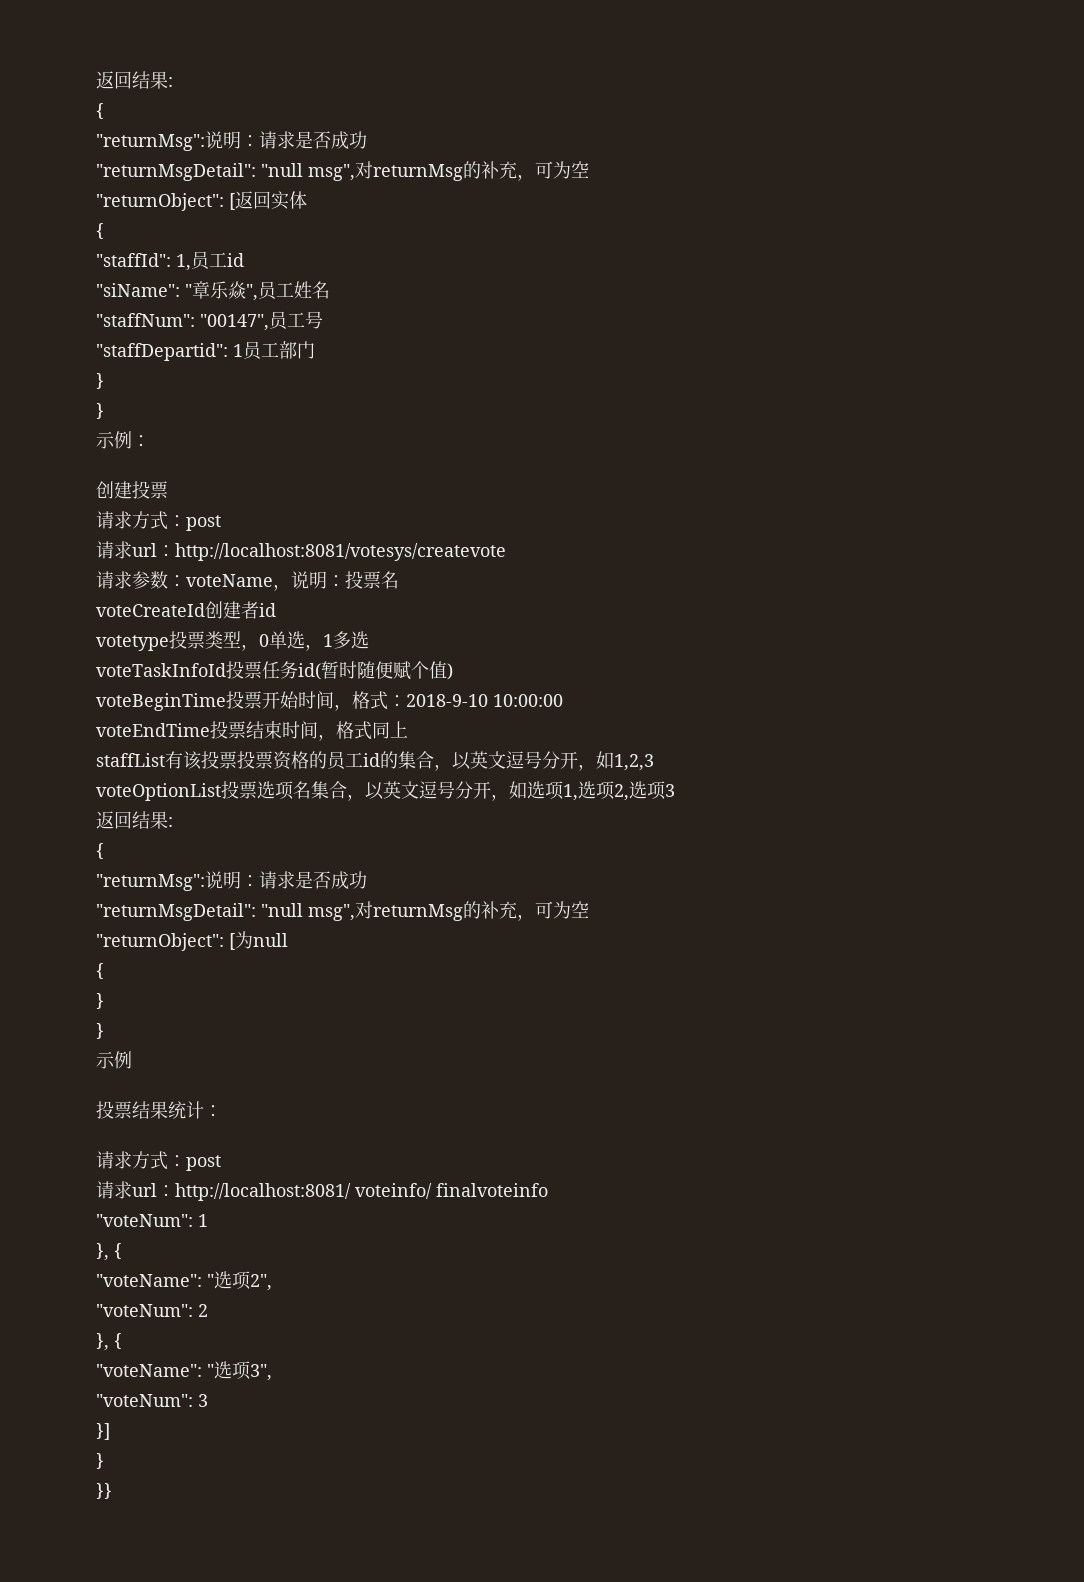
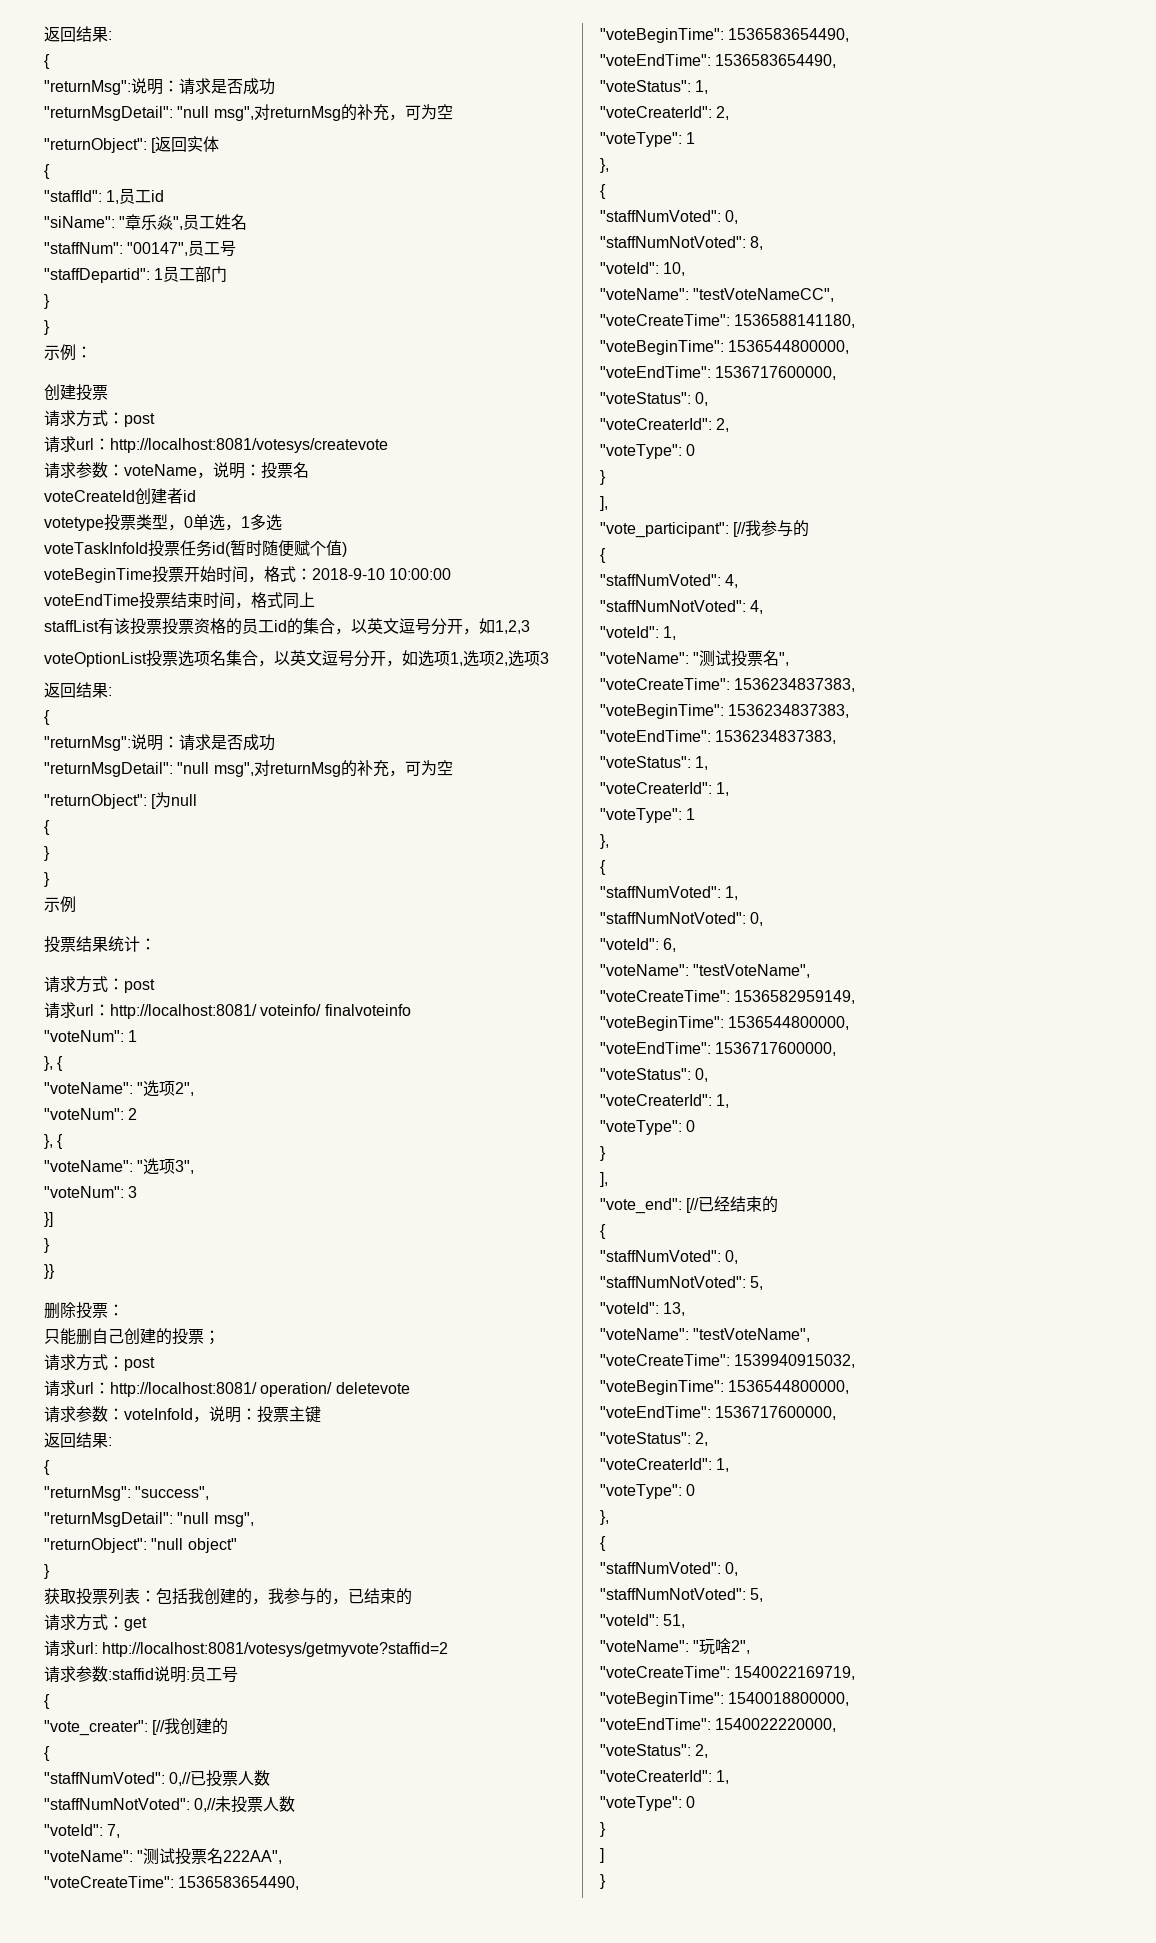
+ 删除投票：
+ 只能删自己创建的投票；
+ 请求方式：post
+ 请求url：http://localhost:8081/ operation/ deletevote
+ 请求参数：voteInfoId，说明：投票主键
+ 返回结果:
+ {
+ "returnMsg": "success",
+ "returnMsgDetail": "null msg",
+ "returnObject": "null object"
+ }
+ 获取投票列表：包括我创建的，我参与的，已结束的
+ 请求方式：get
+ 请求url: http://localhost:8081/votesys/getmyvote?staffid=2
+ 请求参数:staffid说明:员工号
+ {
+ "vote_creater": [//我创建的
+ {
+ "staffNumVoted": 0,//已投票人数
+ "staffNumNotVoted": 0,//未投票人数
+ "voteId": 7,
+ "voteName": "测试投票名222AA",
+ "voteCreateTime": 1536583654490,
+ "voteBeginTime": 1536583654490,
+ "voteEndTime": 1536583654490,
+ "voteStatus": 1,
+ "voteCreaterId": 2,
+ "voteType": 1
+ },
+ {
+ "staffNumVoted": 0,
+ "staffNumNotVoted": 8,
+ "voteId": 10,
+ "voteName": "testVoteNameCC",
+ "voteCreateTime": 1536588141180,
+ "voteBeginTime": 1536544800000,
+ "voteEndTime": 1536717600000,
+ "voteStatus": 0,
+ "voteCreaterId": 2,
+ "voteType": 0
+ }
+ ],
+ "vote_participant": [//我参与的
+ {
+ "staffNumVoted": 4,
+ "staffNumNotVoted": 4,
+ "voteId": 1,
+ "voteName": "测试投票名",
+ "voteCreateTime": 1536234837383,
+ "voteBeginTime": 1536234837383,
+ "voteEndTime": 1536234837383,
+ "voteStatus": 1,
+ "voteCreaterId": 1,
+ "voteType": 1
+ },
+ {
+ "staffNumVoted": 1,
+ "staffNumNotVoted": 0,
+ "voteId": 6,
+ "voteName": "testVoteName",
+ "voteCreateTime": 1536582959149,
+ "voteBeginTime": 1536544800000,
+ "voteEndTime": 1536717600000,
+ "voteStatus": 0,
+ "voteCreaterId": 1,
+ "voteType": 0
+ }
+ ],
+ "vote_end": [//已经结束的
+ {
+ "staffNumVoted": 0,
+ "staffNumNotVoted": 5,
+ "voteId": 13,
+ "voteName": "testVoteName",
+ "voteCreateTime": 1539940915032,
+ "voteBeginTime": 1536544800000,
+ "voteEndTime": 1536717600000,
+ "voteStatus": 2,
+ "voteCreaterId": 1,
+ "voteType": 0
+ },
+ {
+ "staffNumVoted": 0,
+ "staffNumNotVoted": 5,
+ "voteId": 51,
+ "voteName": "玩啥2",
+ "voteCreateTime": 1540022169719,
+ "voteBeginTime": 1540018800000,
+ "voteEndTime": 1540022220000,
+ "voteStatus": 2,
+ "voteCreaterId": 1,
+ "voteType": 0
+ }
+ ]
+ }

